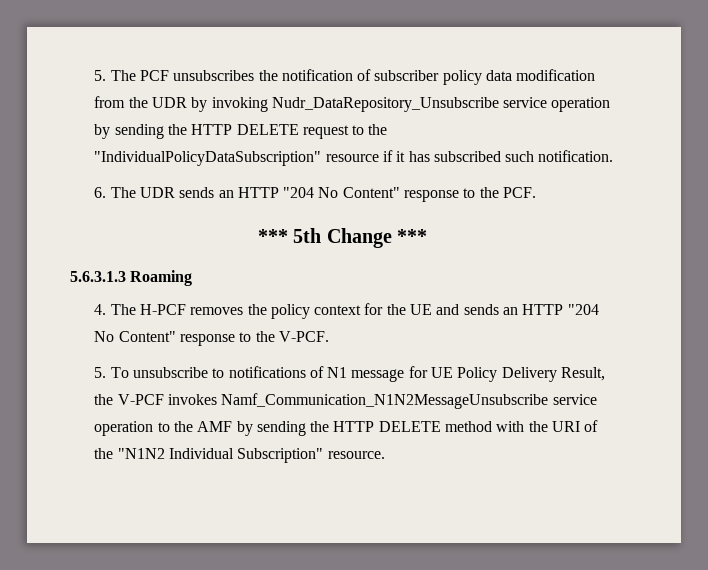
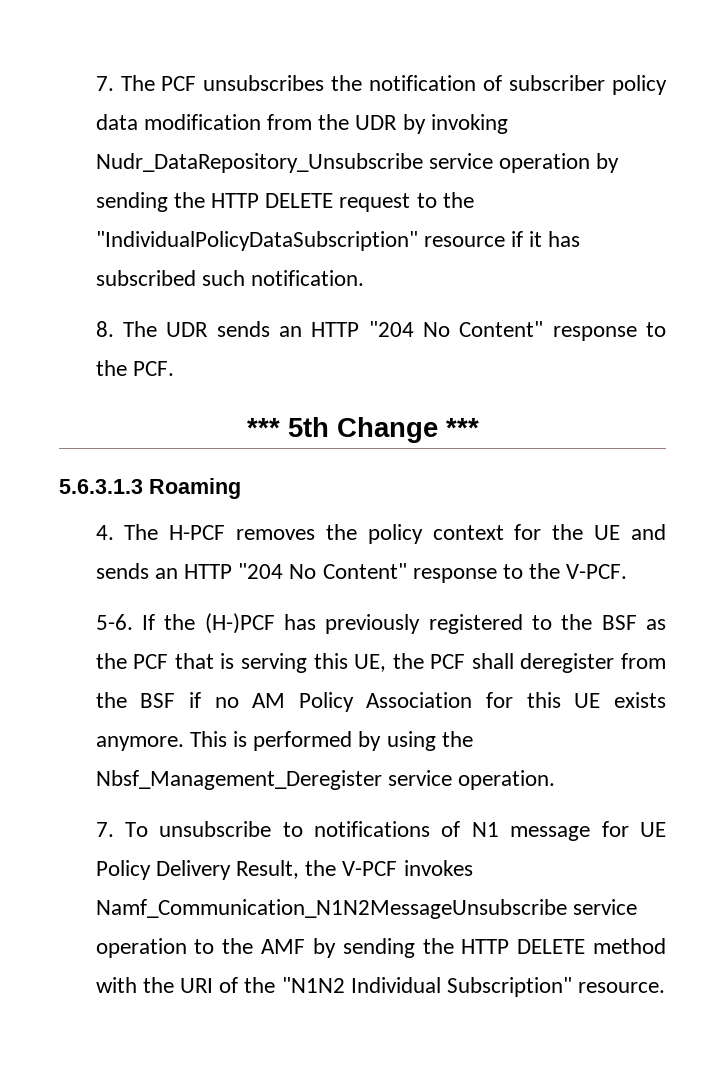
- 5. The PCF unsubscribes the notification of subscriber policy data modification from the UDR by invoking Nudr_DataRepository_Unsubscribe service operation by sending the HTTP DELETE request to the "IndividualPolicyDataSubscription" resource if it has subscribed such notification.
+ 7. The PCF unsubscribes the notification of subscriber policy data modification from the UDR by invoking Nudr_DataRepository_Unsubscribe service operation by sending the HTTP DELETE request to the "IndividualPolicyDataSubscription" resource if it has subscribed such notification.
- 6. The UDR sends an HTTP "204 No Content" response to the PCF.
+ 8. The UDR sends an HTTP "204 No Content" response to the PCF.
- 5. To unsubscribe to notifications of N1 message for UE Policy Delivery Result, the V-PCF invokes Namf_Communication_N1N2MessageUnsubscribe service operation to the AMF by sending the HTTP DELETE method with the URI of the "N1N2 Individual Subscription" resource.
+ 5-6. If the (H-)PCF has previously registered to the BSF as the PCF that is serving this UE, the PCF shall deregister from the BSF if no AM Policy Association for this UE exists anymore. This is performed by using the Nbsf_Management_Deregister service operation.
+ 7. To unsubscribe to notifications of N1 message for UE Policy Delivery Result, the V-PCF invokes Namf_Communication_N1N2MessageUnsubscribe service operation to the AMF by sending the HTTP DELETE method with the URI of the "N1N2 Individual Subscription" resource.

